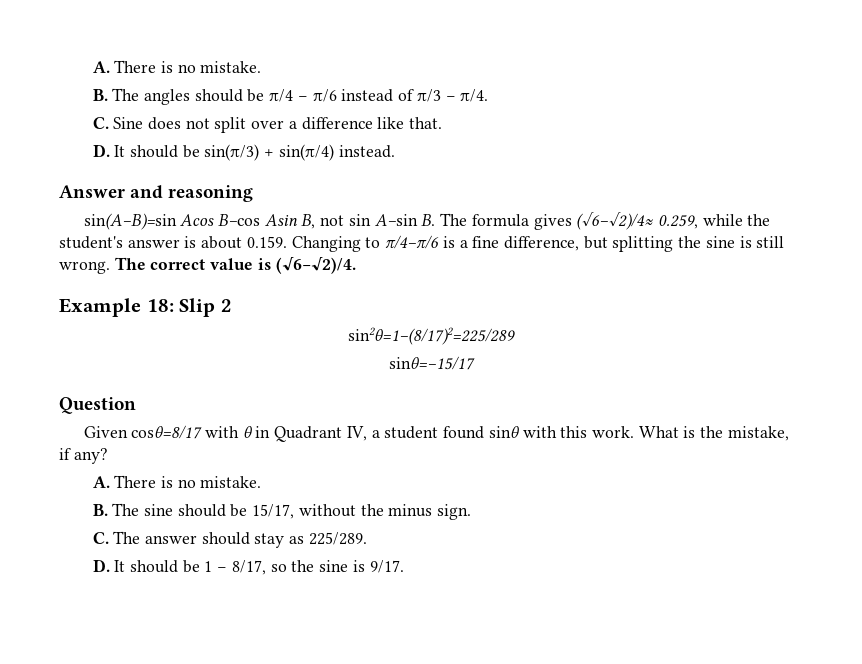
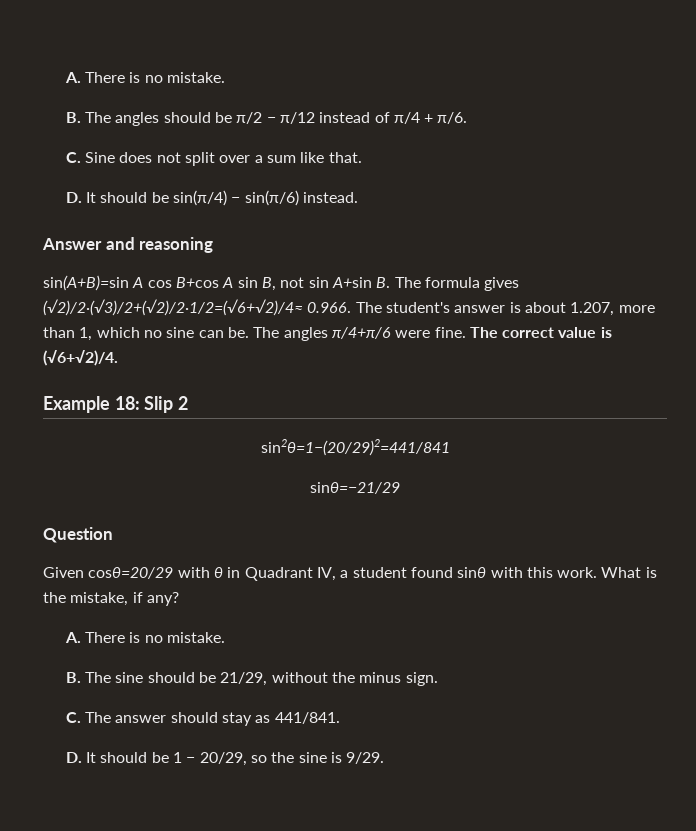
- B. The angles should be π/4 − π/6 instead of π/3 − π/4.
+ B. The angles should be π/2 − π/12 instead of π/4 + π/6.
- C. Sine does not split over a difference like that.
+ C. Sine does not split over a sum like that.
- D. It should be sin(π/3) + sin(π/4) instead.
+ D. It should be sin(π/4) − sin(π/6) instead.
- sin(A−B)=sin Acos B−cos Asin B, not sin A−sin B. The formula gives (√6−√2)/4≈ 0.259, while the student's answer is about 0.159. Changing to π/4−π/6 is a fine difference, but splitting the sine is still wrong.
+ sin(A+B)=sin A cos B+cos A sin B, not sin A+sin B. The formula gives (√2)/2·(√3)/2+(√2)/2·1/2=(√6+√2)/4≈ 0.966. The student's answer is about 1.207, more than 1, which no sine can be. The angles π/4+π/6 were fine.
- The correct value is (√6−√2)/4.
+ The correct value is (√6+√2)/4.
- sin2θ=1−(8/17)2=225/289
- sinθ=−15/17
+ sin2θ=1−(20/29)2=441/841
+ sinθ=−21/29
- Given cosθ=8/17 with θ in Quadrant IV, a student found sinθ with this work.
+ Given cosθ=20/29 with θ in Quadrant IV, a student found sinθ with this work.
- B. The sine should be 15/17, without the minus sign.
+ B. The sine should be 21/29, without the minus sign.
- C. The answer should stay as 225/289.
+ C. The answer should stay as 441/841.
- D. It should be 1 − 8/17, so the sine is 9/17.
+ D. It should be 1 − 20/29, so the sine is 9/29.

